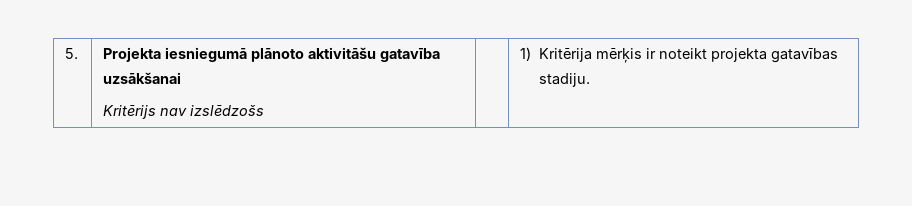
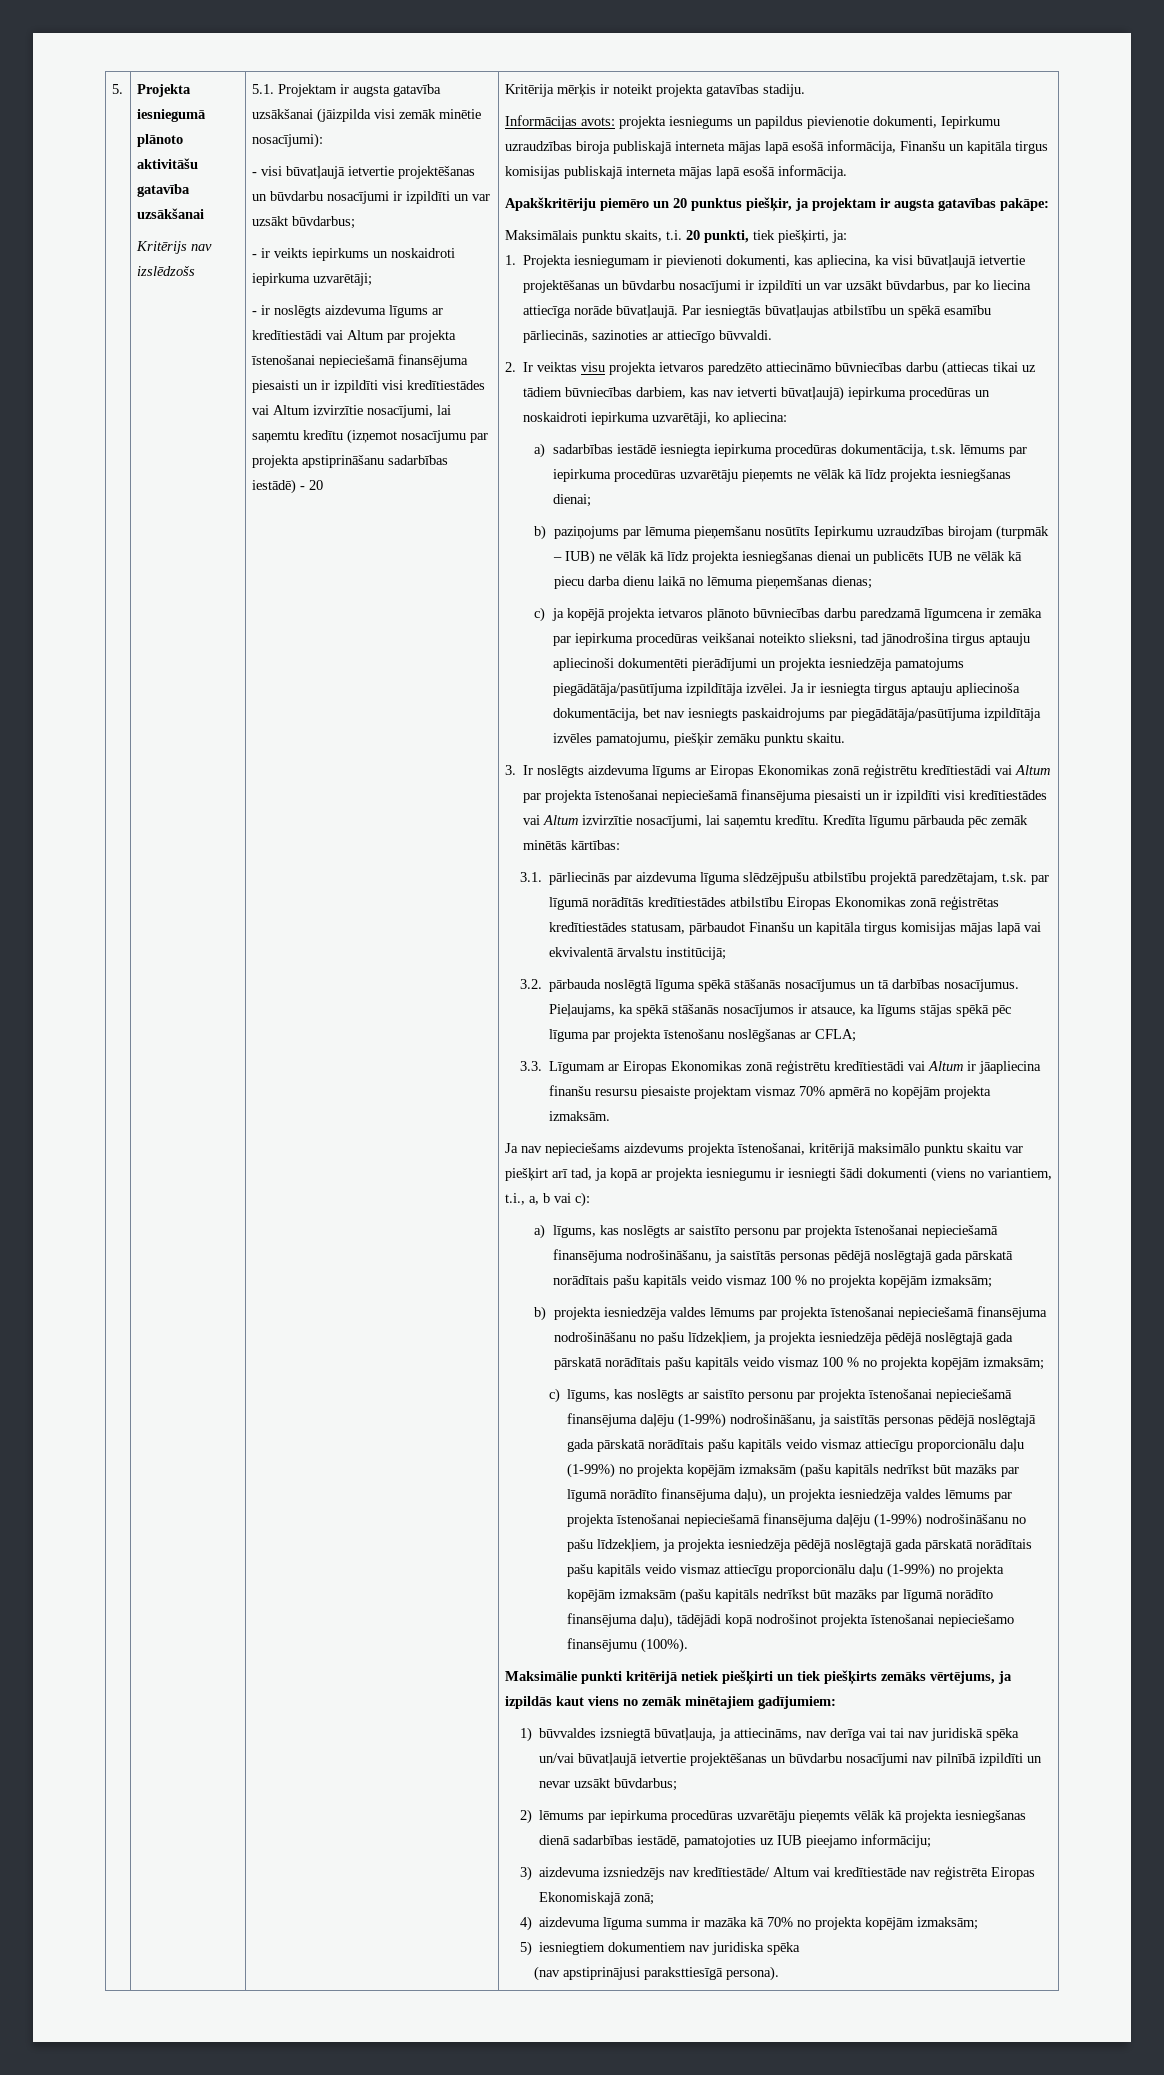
- 1) Kritērija mērķis ir noteikt projekta gatavības stadiju.
+ 5.1. Projektam ir augsta gatavība uzsākšanai (jāizpilda visi zemāk minētie nosacījumi):
+ - visi būvatļaujā ietvertie projektēšanas un būvdarbu nosacījumi ir izpildīti un var uzsākt būvdarbus;
+ - ir veikts iepirkums un noskaidroti iepirkuma uzvarētāji;
+ - ir noslēgts aizdevuma līgums ar kredītiestādi vai Altum par projekta īstenošanai nepieciešamā finansējuma piesaisti un ir izpildīti visi kredītiestādes vai Altum izvirzītie nosacījumi, lai saņemtu kredītu (izņemot nosacījumu par projekta apstiprināšanu sadarbības iestādē) - 20 | Kritērija mērķis ir noteikt projekta gatavības stadiju.
+ Informācijas avots: projekta iesniegums un papildus pievienotie dokumenti, Iepirkumu uzraudzības biroja publiskajā interneta mājas lapā esošā informācija, Finanšu un kapitāla tirgus komisijas publiskajā interneta mājas lapā esošā informācija.
+ Apakškritēriju piemēro un 20 punktus piešķir, ja projektam ir augsta gatavības pakāpe:
+ Maksimālais punktu skaits, t.i. 20 punkti, tiek piešķirti, ja:
+ 1. Projekta iesniegumam ir pievienoti dokumenti, kas apliecina, ka visi būvatļaujā ietvertie projektēšanas un būvdarbu nosacījumi ir izpildīti un var uzsākt būvdarbus, par ko liecina attiecīga norāde būvatļaujā. Par iesniegtās būvatļaujas atbilstību un spēkā esamību pārliecinās, sazinoties ar attiecīgo būvvaldi.
+ 2. Ir veiktas visu projekta ietvaros paredzēto attiecināmo būvniecības darbu (attiecas tikai uz tādiem būvniecības darbiem, kas nav ietverti būvatļaujā) iepirkuma procedūras un noskaidroti iepirkuma uzvarētāji, ko apliecina:
+ a) sadarbības iestādē iesniegta iepirkuma procedūras dokumentācija, t.sk. lēmums par iepirkuma procedūras uzvarētāju pieņemts ne vēlāk kā līdz projekta iesniegšanas dienai;
+ b) paziņojums par lēmuma pieņemšanu nosūtīts Iepirkumu uzraudzības birojam (turpmāk – IUB) ne vēlāk kā līdz projekta iesniegšanas dienai un publicēts IUB ne vēlāk kā piecu darba dienu laikā no lēmuma pieņemšanas dienas;
+ c) ja kopējā projekta ietvaros plānoto būvniecības darbu paredzamā līgumcena ir zemāka par iepirkuma procedūras veikšanai noteikto slieksni, tad jānodrošina tirgus aptauju apliecinoši dokumentēti pierādījumi un projekta iesniedzēja pamatojums piegādātāja/pasūtījuma izpildītāja izvēlei. Ja ir iesniegta tirgus aptauju apliecinoša dokumentācija, bet nav iesniegts paskaidrojums par piegādātāja/pasūtījuma izpildītāja izvēles pamatojumu, piešķir zemāku punktu skaitu.
+ 3. Ir noslēgts aizdevuma līgums ar Eiropas Ekonomikas zonā reģistrētu kredītiestādi vai Altum par projekta īstenošanai nepieciešamā finansējuma piesaisti un ir izpildīti visi kredītiestādes vai Altum izvirzītie nosacījumi, lai saņemtu kredītu. Kredīta līgumu pārbauda pēc zemāk minētās kārtības:
+ 3.1. pārliecinās par aizdevuma līguma slēdzējpušu atbilstību projektā paredzētajam, t.sk. par līgumā norādītās kredītiestādes atbilstību Eiropas Ekonomikas zonā reģistrētas kredītiestādes statusam, pārbaudot Finanšu un kapitāla tirgus komisijas mājas lapā vai ekvivalentā ārvalstu institūcijā;
+ 3.2. pārbauda noslēgtā līguma spēkā stāšanās nosacījumus un tā darbības nosacījumus. Pieļaujams, ka spēkā stāšanās nosacījumos ir atsauce, ka līgums stājas spēkā pēc līguma par projekta īstenošanu noslēgšanas ar CFLA;
+ 3.3. Līgumam ar Eiropas Ekonomikas zonā reģistrētu kredītiestādi vai Altum ir jāapliecina finanšu resursu piesaiste projektam vismaz 70% apmērā no kopējām projekta izmaksām.
+ Ja nav nepieciešams aizdevums projekta īstenošanai, kritērijā maksimālo punktu skaitu var piešķirt arī tad, ja kopā ar projekta iesniegumu ir iesniegti šādi dokumenti (viens no variantiem, t.i., a, b vai c):
+ a) līgums, kas noslēgts ar saistīto personu par projekta īstenošanai nepieciešamā finansējuma nodrošināšanu, ja saistītās personas pēdējā noslēgtajā gada pārskatā norādītais pašu kapitāls veido vismaz 100 % no projekta kopējām izmaksām;
+ b) projekta iesniedzēja valdes lēmums par projekta īstenošanai nepieciešamā finansējuma nodrošināšanu no pašu līdzekļiem, ja projekta iesniedzēja pēdējā noslēgtajā gada pārskatā norādītais pašu kapitāls veido vismaz 100 % no projekta kopējām izmaksām;
+ c) līgums, kas noslēgts ar saistīto personu par projekta īstenošanai nepieciešamā finansējuma daļēju (1-99%) nodrošināšanu, ja saistītās personas pēdējā noslēgtajā gada pārskatā norādītais pašu kapitāls veido vismaz attiecīgu proporcionālu daļu (1-99%) no projekta kopējām izmaksām (pašu kapitāls nedrīkst būt mazāks par līgumā norādīto finansējuma daļu), un projekta iesniedzēja valdes lēmums par projekta īstenošanai nepieciešamā finansējuma daļēju (1-99%) nodrošināšanu no pašu līdzekļiem, ja projekta iesniedzēja pēdējā noslēgtajā gada pārskatā norādītais pašu kapitāls veido vismaz attiecīgu proporcionālu daļu (1-99%) no projekta kopējām izmaksām (pašu kapitāls nedrīkst būt mazāks par līgumā norādīto finansējuma daļu), tādējādi kopā nodrošinot projekta īstenošanai nepieciešamo finansējumu (100%).
+ Maksimālie punkti kritērijā netiek piešķirti un tiek piešķirts zemāks vērtējums, ja izpildās kaut viens no zemāk minētajiem gadījumiem:
+ 1) būvvaldes izsniegtā būvatļauja, ja attiecināms, nav derīga vai tai nav juridiskā spēka un/vai būvatļaujā ietvertie projektēšanas un būvdarbu nosacījumi nav pilnībā izpildīti un nevar uzsākt būvdarbus;
+ 2) lēmums par iepirkuma procedūras uzvarētāju pieņemts vēlāk kā projekta iesniegšanas dienā sadarbības iestādē, pamatojoties uz IUB pieejamo informāciju;
+ 3) aizdevuma izsniedzējs nav kredītiestāde/ Altum vai kredītiestāde nav reģistrēta Eiropas Ekonomiskajā zonā;
+ 4) aizdevuma līguma summa ir mazāka kā 70% no projekta kopējām izmaksām;
+ 5) iesniegtiem dokumentiem nav juridiska spēka
+ (nav apstiprinājusi paraksttiesīgā persona).

